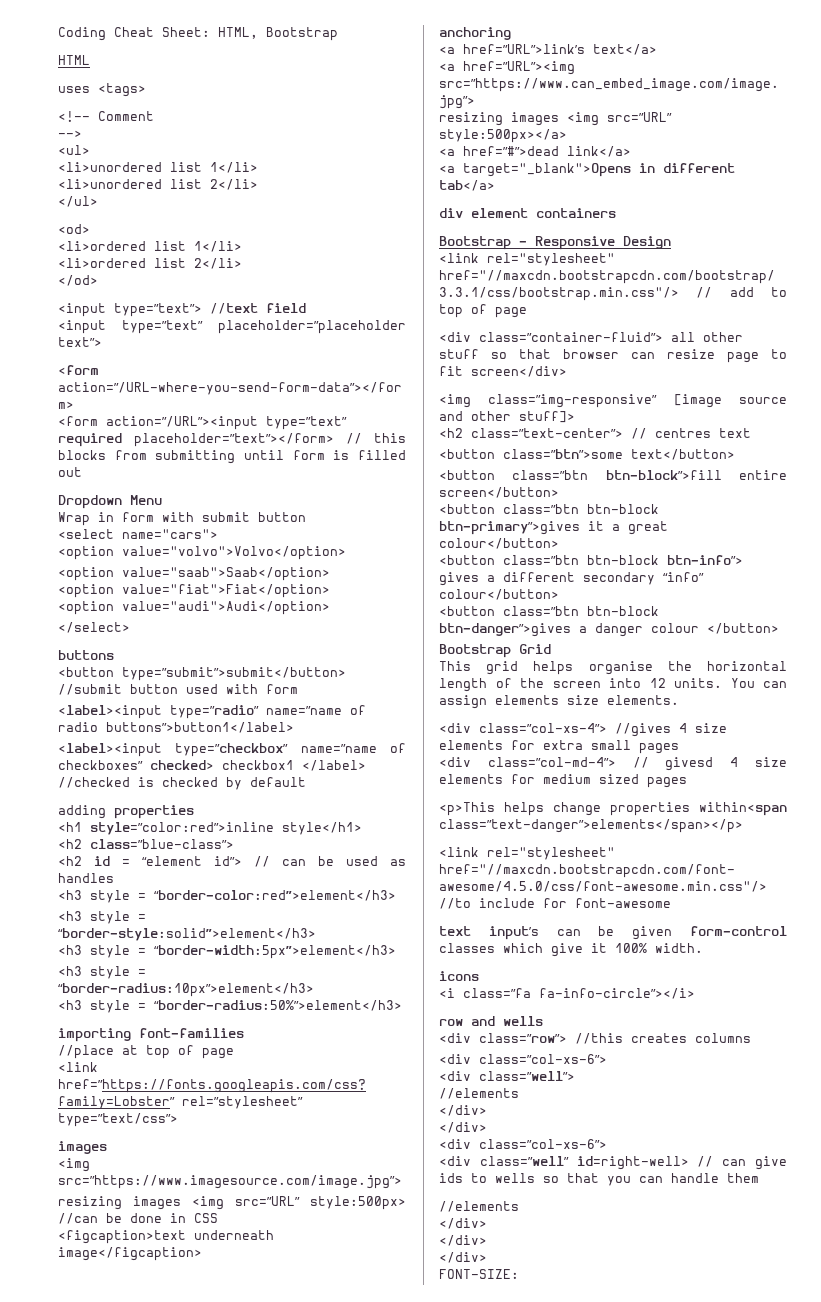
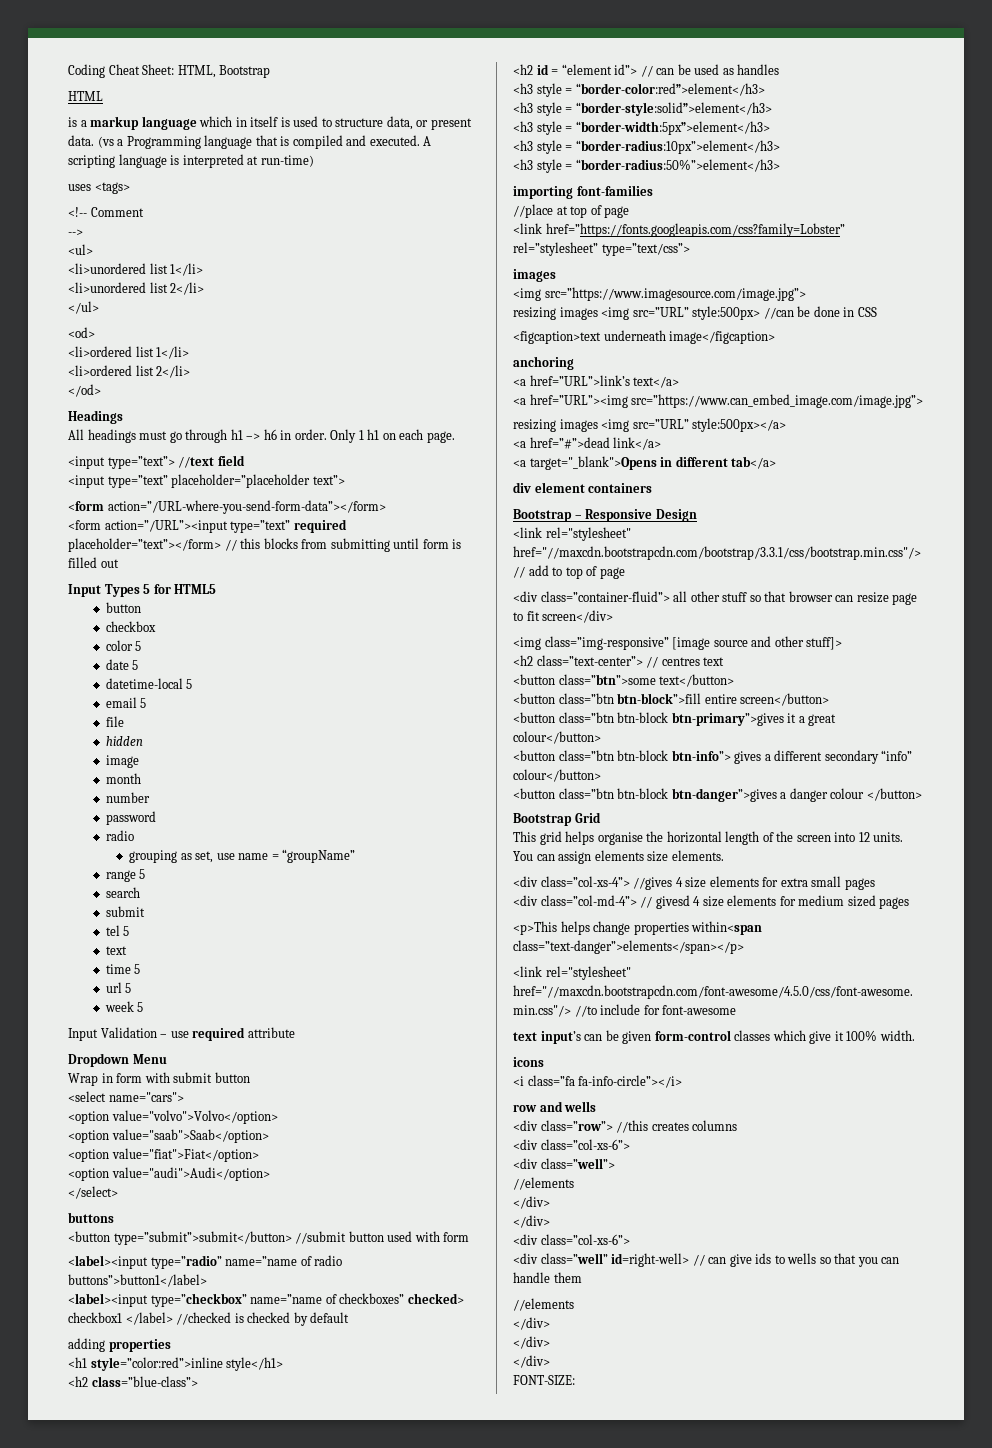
+ is a markup language which in itself is used to structure data, or present data. (vs a Programming language that is compiled and executed. A scripting language is interpreted at run-time)
+ Headings
+ All headings must go through h1 –> h6 in order. Only 1 h1 on each page.
+ Input Types 5 for HTML5
+ button
+ checkbox
+ color 5
+ date 5
+ datetime-local 5
+ email 5
+ file
+ hidden
+ image
+ month
+ number
+ password
+ radio
+ grouping as set, use name = “groupName”
+ range 5
+ search
+ submit
+ tel 5
+ text
+ time 5
+ url 5
+ week 5
+ Input Validation – use required attribute

